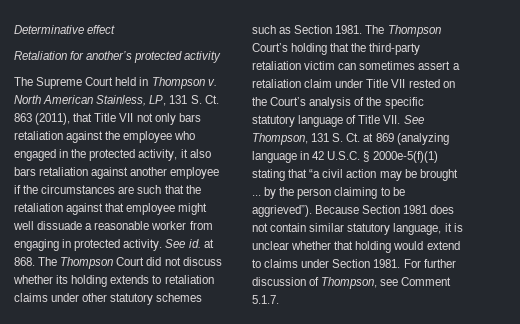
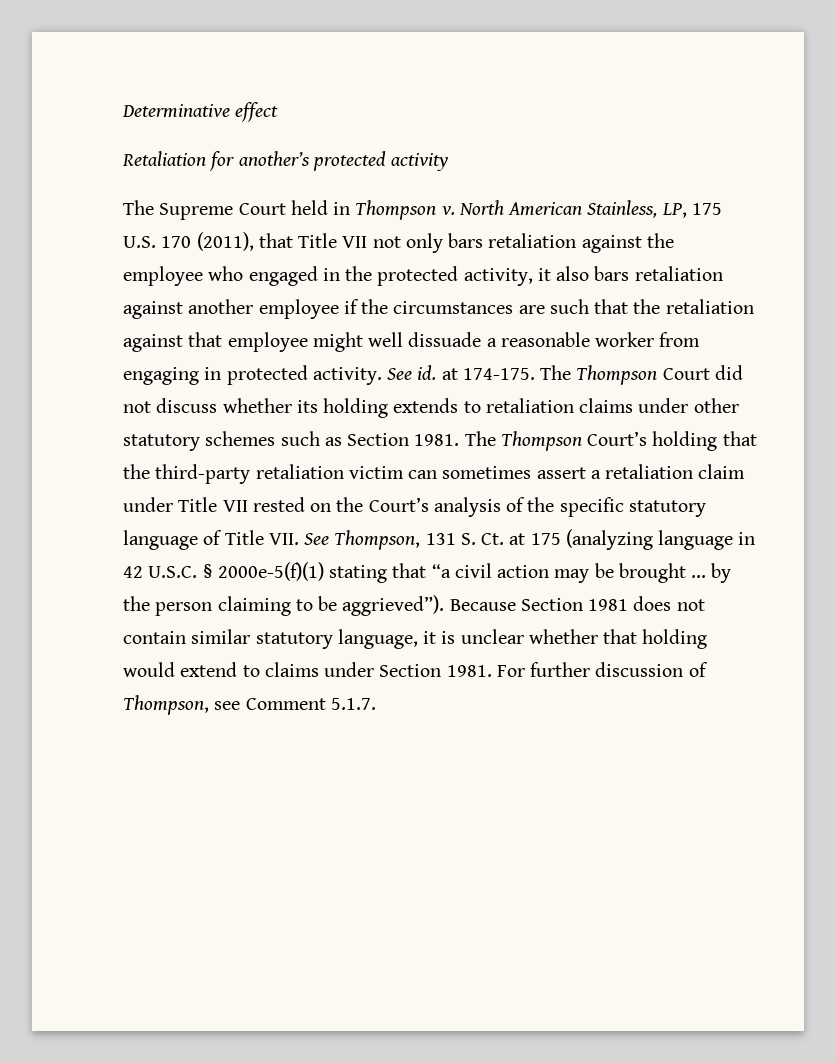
- North American Stainless, LP, 131 S. Ct. 863 (2011), that Title VII not only bars retaliation against the employee who engaged in the protected activity, it also bars retaliation against another employee if the circumstances are such that the retaliation against that employee might well dissuade a reasonable worker from engaging in protected activity.
+ North American Stainless, LP, 175 U.S. 170 (2011), that Title VII not only bars retaliation against the employee who engaged in the protected activity, it also bars retaliation against another employee if the circumstances are such that the retaliation against that employee might well dissuade a reasonable worker from engaging in protected activity.
- See id. at 868. The Thompson Court did not discuss whether its holding extends to retaliation claims under other statutory schemes such as Section 1981.
+ See id. at 174-175. The Thompson Court did not discuss whether its holding extends to retaliation claims under other statutory schemes such as Section 1981.
- The Thompson Court’s holding that the third-party retaliation victim can sometimes assert a retaliation claim under Title VII rested on the Court’s analysis of the specific statutory language of Title VII. See Thompson, 131 S. Ct. at 869 (analyzing language in 42 U.S.C. § 2000e-5(f)(1) stating that “a civil action may be brought ... by the person claiming to be aggrieved”).
+ The Thompson Court’s holding that the third-party retaliation victim can sometimes assert a retaliation claim under Title VII rested on the Court’s analysis of the specific statutory language of Title VII. See Thompson, 131 S. Ct. at 175 (analyzing language in 42 U.S.C. § 2000e-5(f)(1) stating that “a civil action may be brought ... by the person claiming to be aggrieved”).

